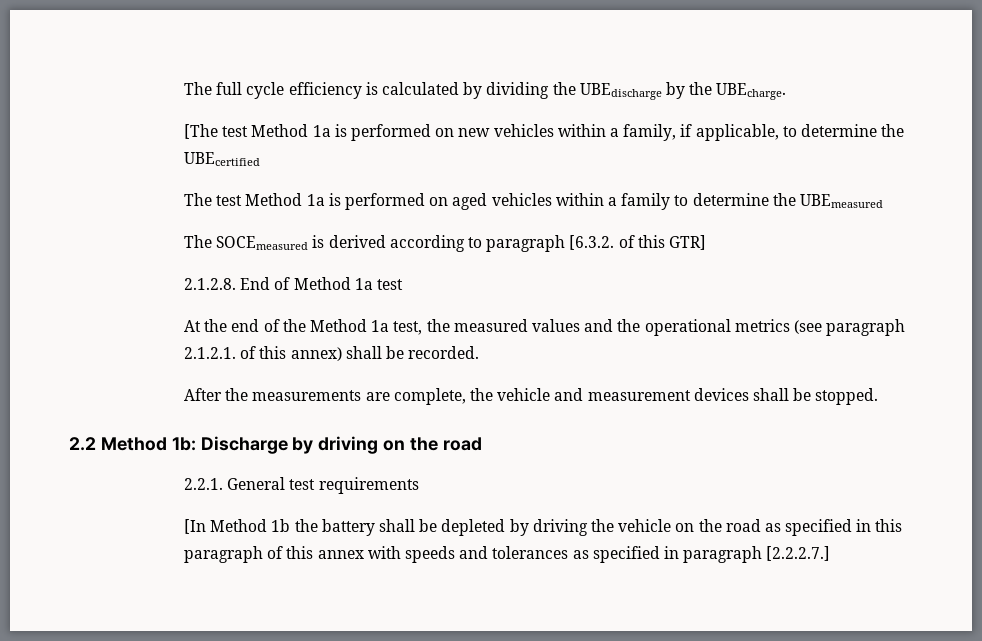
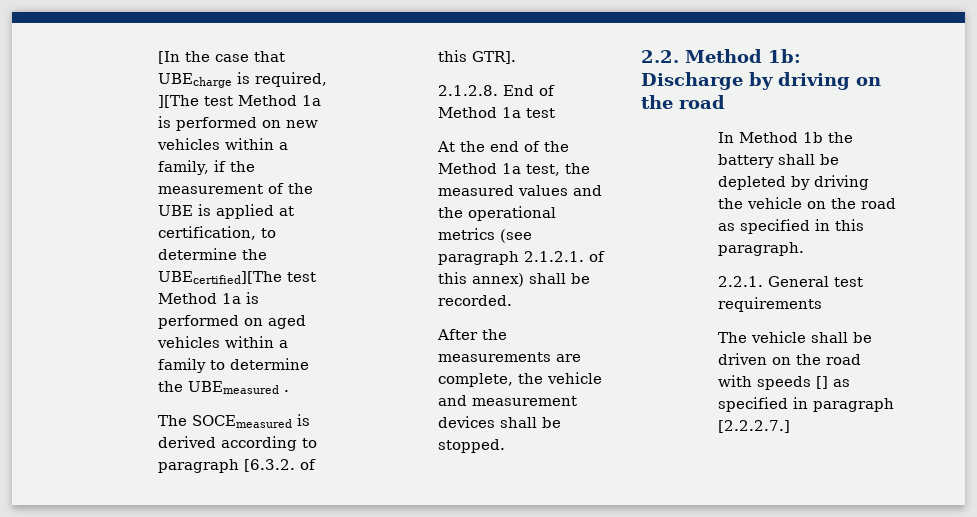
- The full cycle efficiency is calculated by dividing the UBEdischarge by the UBEcharge.
- [The test Method 1a is performed on new vehicles within a family, if applicable, to determine the UBEcertified
- The test Method 1a is performed on aged vehicles within a family to determine the UBEmeasured
+ [In the case that UBEcharge is required, ][The test Method 1a is performed on new vehicles within a family, if the measurement of the UBE is applied at certification, to determine the UBEcertified][The test Method 1a is performed on aged vehicles within a family to determine the UBEmeasured .
- The SOCEmeasured is derived according to paragraph [6.3.2. of this GTR]
+ The SOCEmeasured is derived according to paragraph [6.3.2. of this GTR].
- 2.2 Method 1b: Discharge by driving on the road
+ 2.2. Method 1b: Discharge by driving on the road
+ In Method 1b the battery shall be depleted by driving the vehicle on the road as specified in this paragraph.
  2.2.1. General test requirements
- [In Method 1b the battery shall be depleted by driving the vehicle on the road as specified in this paragraph of this annex with speeds and tolerances as specified in paragraph [2.2.2.7.]
+ The vehicle shall be driven on the road with speeds [] as specified in paragraph [2.2.2.7.]

